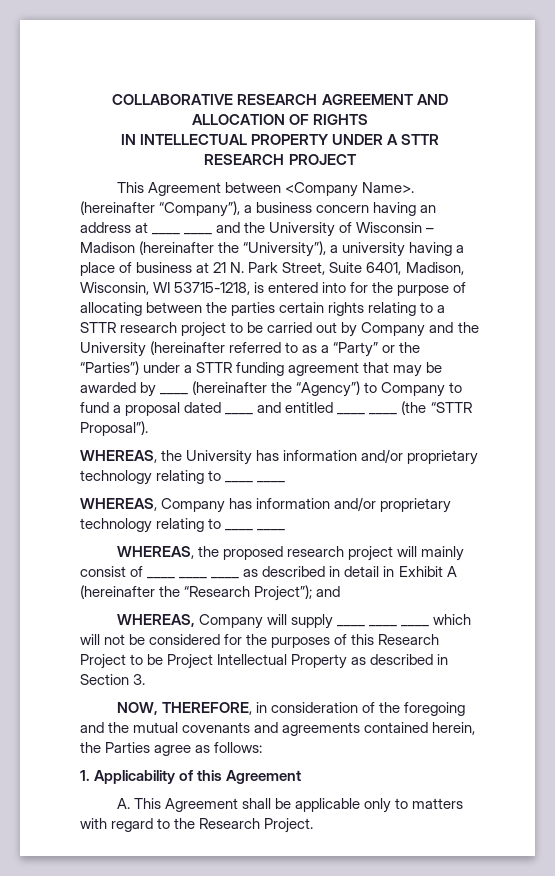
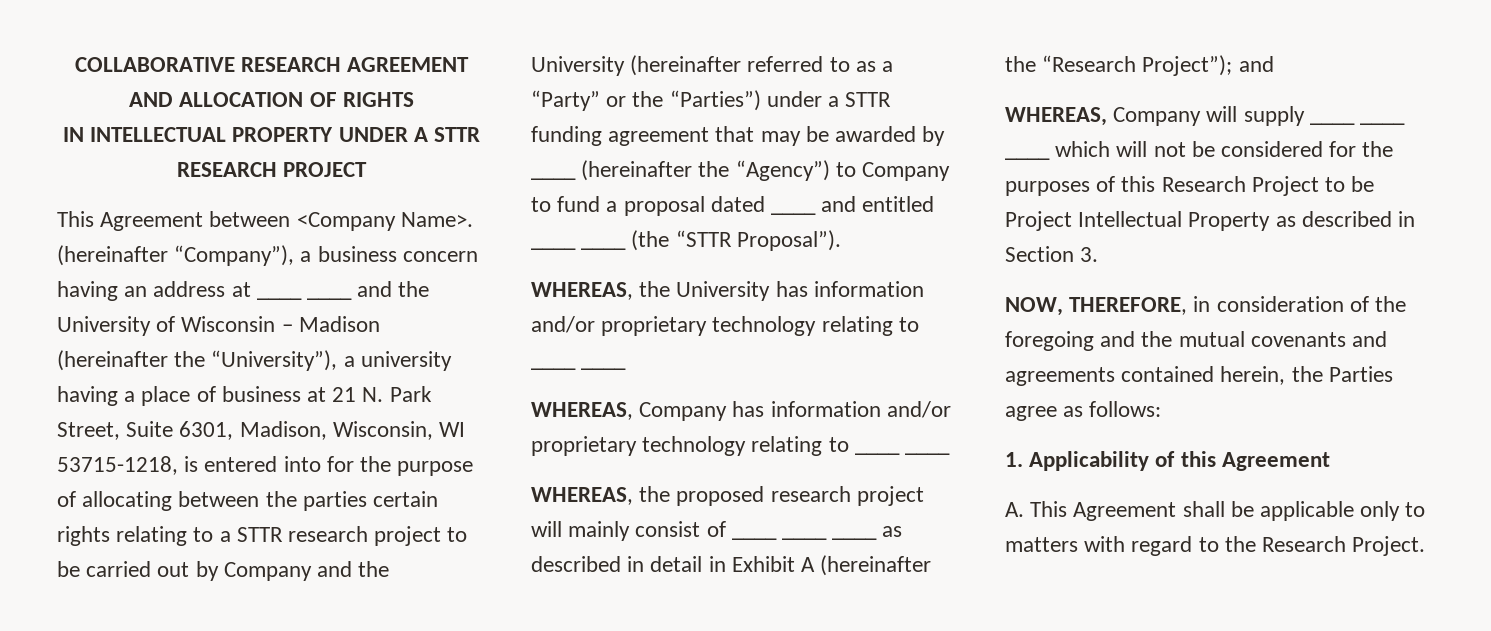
- (hereinafter “Company”), a business concern having an address at ____ ____ and the University of Wisconsin – Madison (hereinafter the “University”), a university having a place of business at 21 N. Park Street, Suite 6401, Madison, Wisconsin, WI 53715-1218, is entered into for the purpose of allocating between the parties certain rights relating to a STTR research project to be carried out by Company and the University (hereinafter referred to as a “Party” or the “Parties”) under a STTR funding agreement that may be awarded by ____ (hereinafter the “Agency”) to Company to fund a proposal dated ____ and entitled ____ ____ (the “STTR Proposal”).
+ (hereinafter “Company”), a business concern having an address at ____ ____ and the University of Wisconsin – Madison (hereinafter the “University”), a university having a place of business at 21 N. Park Street, Suite 6301, Madison, Wisconsin, WI 53715-1218, is entered into for the purpose of allocating between the parties certain rights relating to a STTR research project to be carried out by Company and the University (hereinafter referred to as a “Party” or the “Parties”) under a STTR funding agreement that may be awarded by ____ (hereinafter the “Agency”) to Company to fund a proposal dated ____ and entitled ____ ____ (the “STTR Proposal”).

